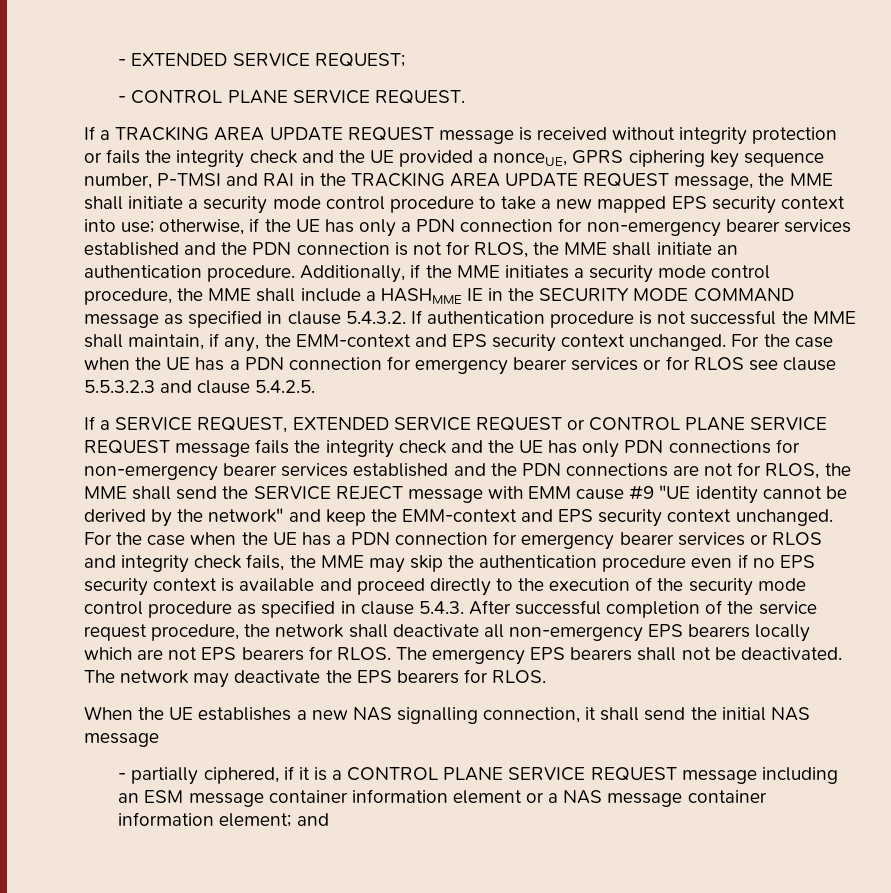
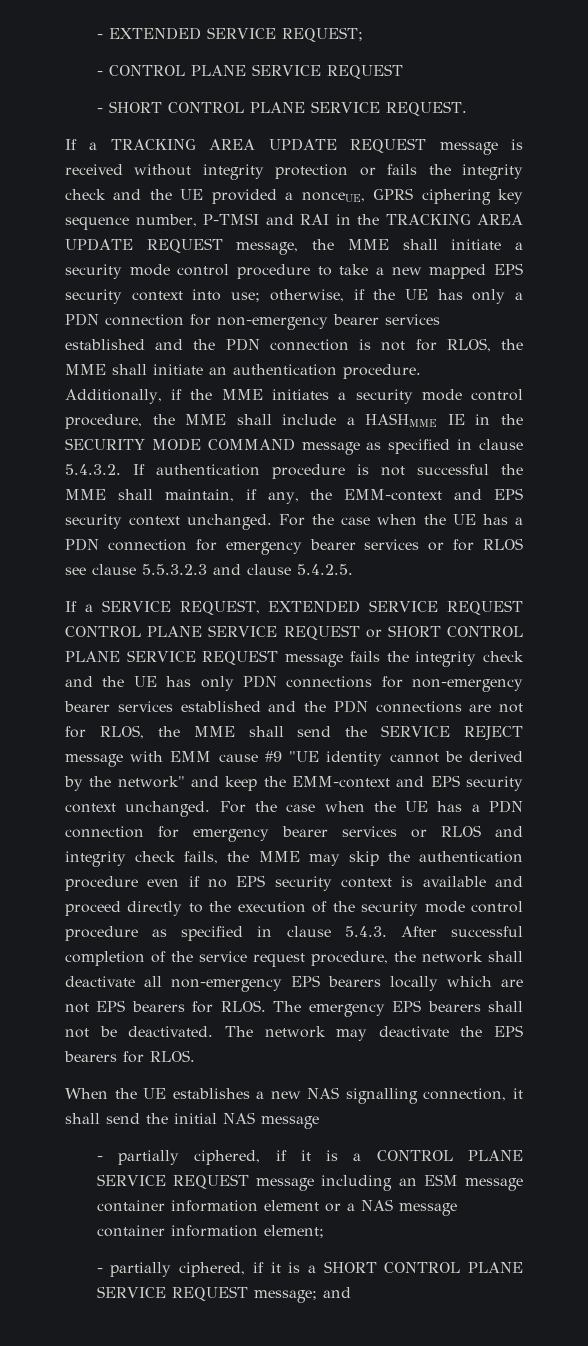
- - CONTROL PLANE SERVICE REQUEST.
+ - CONTROL PLANE SERVICE REQUEST
+ - SHORT CONTROL PLANE SERVICE REQUEST.
- If a SERVICE REQUEST, EXTENDED SERVICE REQUEST or CONTROL PLANE SERVICE REQUEST message fails the integrity check and the UE has only PDN connections for non-emergency bearer services established and the PDN connections are not for RLOS, the MME shall send the SERVICE REJECT message with EMM cause #9 "UE identity cannot be derived by the network" and keep the EMM-context and EPS security context unchanged.
+ If a SERVICE REQUEST, EXTENDED SERVICE REQUEST CONTROL PLANE SERVICE REQUEST or SHORT CONTROL PLANE SERVICE REQUEST message fails the integrity check and the UE has only PDN connections for non-emergency bearer services established and the PDN connections are not for RLOS, the MME shall send the SERVICE REJECT message with EMM cause #9 "UE identity cannot be derived by the network" and keep the EMM-context and EPS security context unchanged.
- - partially ciphered, if it is a CONTROL PLANE SERVICE REQUEST message including an ESM message container information element or a NAS message container information element; and
+ - partially ciphered, if it is a CONTROL PLANE SERVICE REQUEST message including an ESM message container information element or a NAS message container information element;
+ - partially ciphered, if it is a SHORT CONTROL PLANE SERVICE REQUEST message; and

